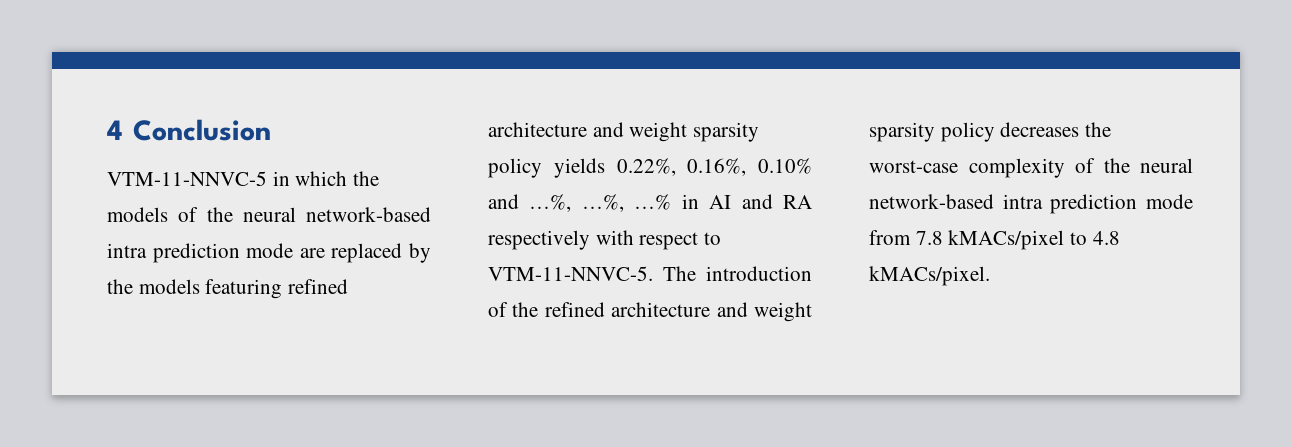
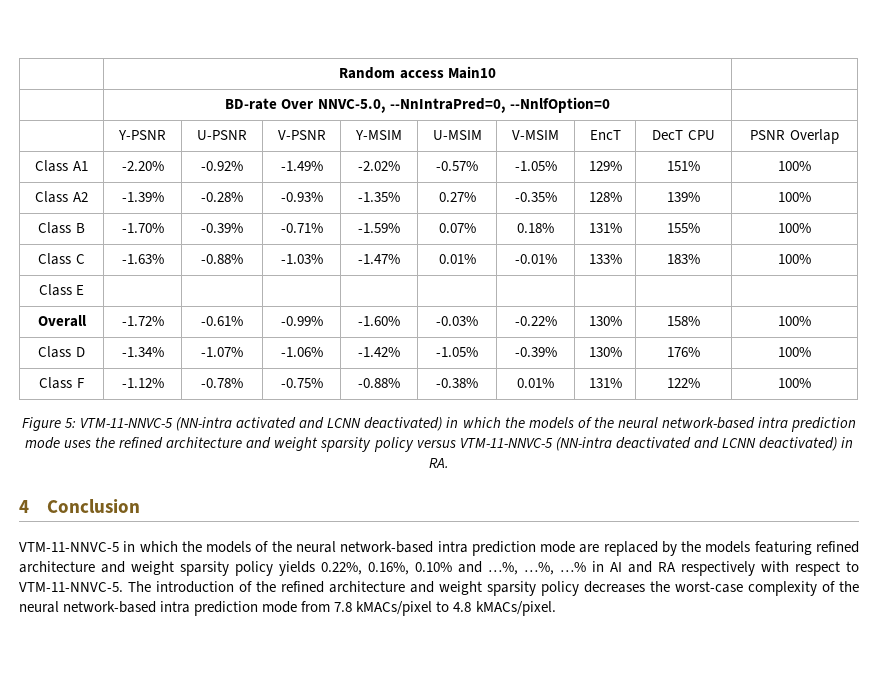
+ | Random access Main10 |
+ | BD-rate Over NNVC-5.0, --NnIntraPred=0, --NnlfOption=0 |
+ | Y-PSNR | U-PSNR | V-PSNR | Y-MSIM | U-MSIM | V-MSIM | EncT | DecT CPU | PSNR Overlap
+ Class A1 | -2.20% | -0.92% | -1.49% | -2.02% | -0.57% | -1.05% | 129% | 151% | 100%
+ Class A2 | -1.39% | -0.28% | -0.93% | -1.35% | 0.27% | -0.35% | 128% | 139% | 100%
+ Class B | -1.70% | -0.39% | -0.71% | -1.59% | 0.07% | 0.18% | 131% | 155% | 100%
+ Class C | -1.63% | -0.88% | -1.03% | -1.47% | 0.01% | -0.01% | 133% | 183% | 100%
+ Class E | | | | | | | | |
+ Overall | -1.72% | -0.61% | -0.99% | -1.60% | -0.03% | -0.22% | 130% | 158% | 100%
+ Class D | -1.34% | -1.07% | -1.06% | -1.42% | -1.05% | -0.39% | 130% | 176% | 100%
+ Class F | -1.12% | -0.78% | -0.75% | -0.88% | -0.38% | 0.01% | 131% | 122% | 100%
+ Figure 5: VTM-11-NNVC-5 (NN-intra activated and LCNN deactivated) in which the models of the neural network-based intra prediction mode uses the refined architecture and weight sparsity policy versus VTM-11-NNVC-5 (NN-intra deactivated and LCNN deactivated) in RA.

